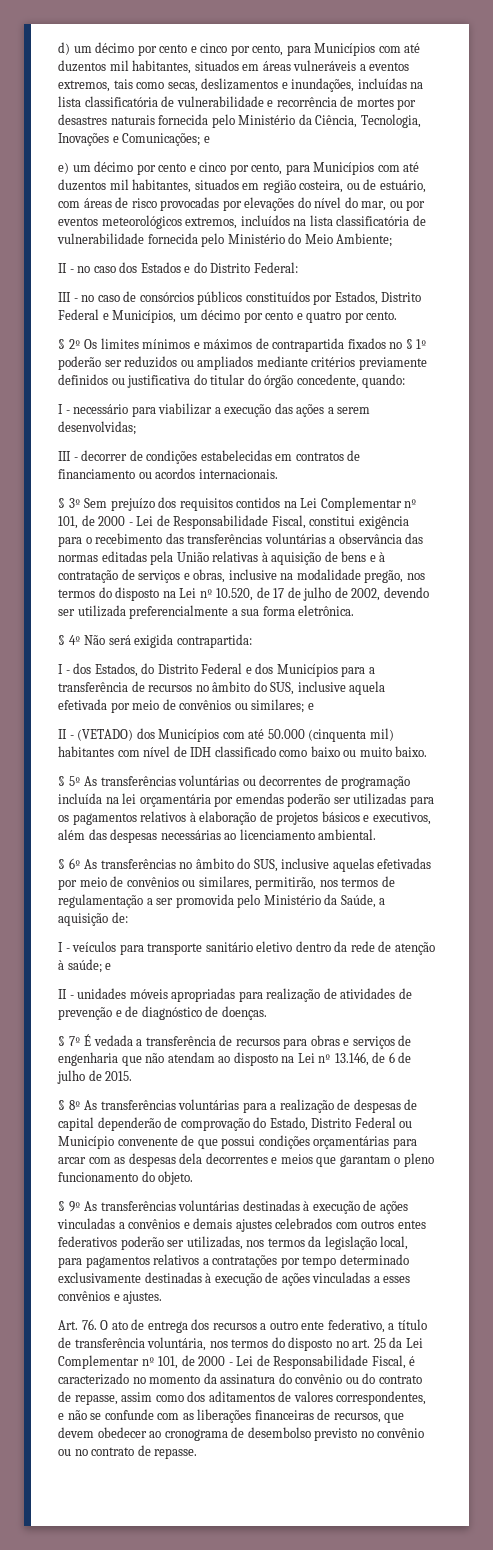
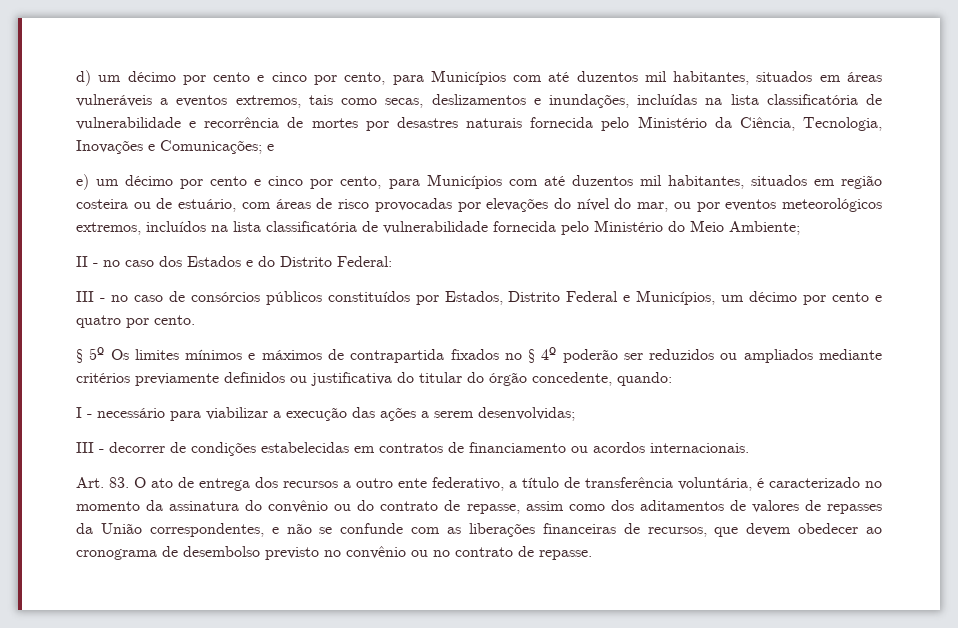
- e) um décimo por cento e cinco por cento, para Municípios com até duzentos mil habitantes, situados em região costeira, ou de estuário, com áreas de risco provocadas por elevações do nível do mar, ou por eventos meteorológicos extremos, incluídos na lista classificatória de vulnerabilidade fornecida pelo Ministério do Meio Ambiente;
+ e) um décimo por cento e cinco por cento, para Municípios com até duzentos mil habitantes, situados em região costeira ou de estuário, com áreas de risco provocadas por elevações do nível do mar, ou por eventos meteorológicos extremos, incluídos na lista classificatória de vulnerabilidade fornecida pelo Ministério do Meio Ambiente;
- § 2º Os limites mínimos e máximos de contrapartida fixados no § 1º poderão ser reduzidos ou ampliados mediante critérios previamente definidos ou justificativa do titular do órgão concedente, quando:
+ § 5º Os limites mínimos e máximos de contrapartida fixados no § 4º poderão ser reduzidos ou ampliados mediante critérios previamente definidos ou justificativa do titular do órgão concedente, quando:
- § 3º Sem prejuízo dos requisitos contidos na Lei Complementar nº 101, de 2000 - Lei de Responsabilidade Fiscal, constitui exigência para o recebimento das transferências voluntárias a observância das normas editadas pela União relativas à aquisição de bens e à contratação de serviços e obras, inclusive na modalidade pregão, nos termos do disposto na Lei nº 10.520, de 17 de julho de 2002, devendo ser utilizada preferencialmente a sua forma eletrônica.
- § 4º Não será exigida contrapartida:
- I - dos Estados, do Distrito Federal e dos Municípios para a transferência de recursos no âmbito do SUS, inclusive aquela efetivada por meio de convênios ou similares; e
- II - (VETADO) dos Municípios com até 50.000 (cinquenta mil) habitantes com nível de IDH classificado como baixo ou muito baixo.
- § 5º As transferências voluntárias ou decorrentes de programação incluída na lei orçamentária por emendas poderão ser utilizadas para os pagamentos relativos à elaboração de projetos básicos e executivos, além das despesas necessárias ao licenciamento ambiental.
- § 6º As transferências no âmbito do SUS, inclusive aquelas efetivadas por meio de convênios ou similares, permitirão, nos termos de regulamentação a ser promovida pelo Ministério da Saúde, a aquisição de:
- I - veículos para transporte sanitário eletivo dentro da rede de atenção à saúde; e
- II - unidades móveis apropriadas para realização de atividades de prevenção e de diagnóstico de doenças.
- § 7º É vedada a transferência de recursos para obras e serviços de engenharia que não atendam ao disposto na Lei nº 13.146, de 6 de julho de 2015.
- § 8º As transferências voluntárias para a realização de despesas de capital dependerão de comprovação do Estado, Distrito Federal ou Município convenente de que possui condições orçamentárias para arcar com as despesas dela decorrentes e meios que garantam o pleno funcionamento do objeto.
- § 9º As transferências voluntárias destinadas à execução de ações vinculadas a convênios e demais ajustes celebrados com outros entes federativos poderão ser utilizadas, nos termos da legislação local, para pagamentos relativos a contratações por tempo determinado exclusivamente destinadas à execução de ações vinculadas a esses convênios e ajustes.
- Art. 76. O ato de entrega dos recursos a outro ente federativo, a título de transferência voluntária, nos termos do disposto no art. 25 da Lei Complementar nº 101, de 2000 - Lei de Responsabilidade Fiscal, é caracterizado no momento da assinatura do convênio ou do contrato de repasse, assim como dos aditamentos de valores correspondentes, e não se confunde com as liberações financeiras de recursos, que devem obedecer ao cronograma de desembolso previsto no convênio ou no contrato de repasse.
+ Art. 83. O ato de entrega dos recursos a outro ente federativo, a título de transferência voluntária, é caracterizado no momento da assinatura do convênio ou do contrato de repasse, assim como dos aditamentos de valores de repasses da União correspondentes, e não se confunde com as liberações financeiras de recursos, que devem obedecer ao cronograma de desembolso previsto no convênio ou no contrato de repasse.

